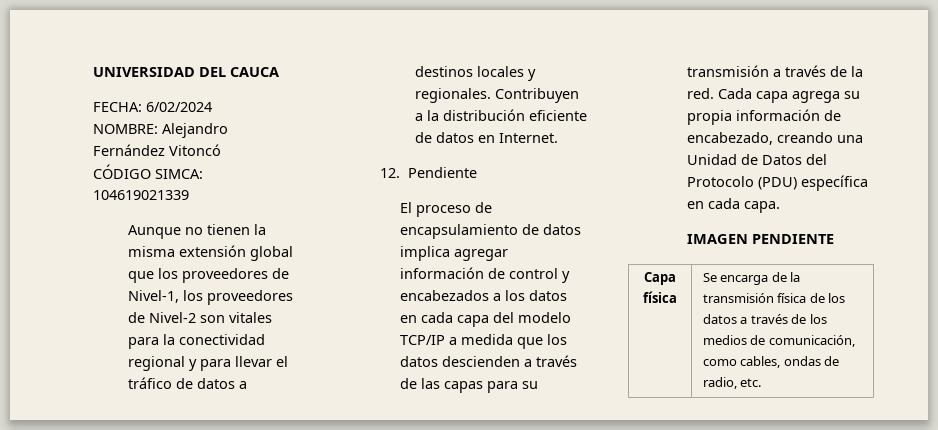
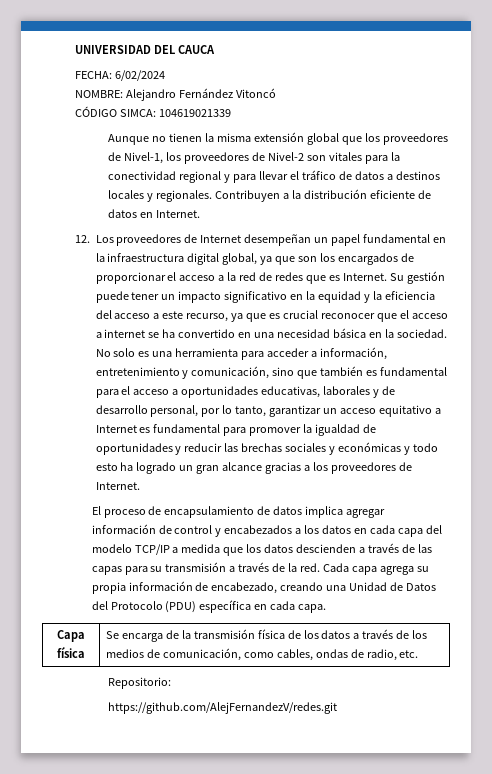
- 12. Pendiente
+ 12. Los proveedores de Internet desempeñan un papel fundamental en la infraestructura digital global, ya que son los encargados de proporcionar el acceso a la red de redes que es Internet. Su gestión puede tener un impacto significativo en la equidad y la eficiencia del acceso a este recurso, ya que es crucial reconocer que el acceso a internet se ha convertido en una necesidad básica en la sociedad. No solo es una herramienta para acceder a información, entretenimiento y comunicación, sino que también es fundamental para el acceso a oportunidades educativas, laborales y de desarrollo personal, por lo tanto, garantizar un acceso equitativo a Internet es fundamental para promover la igualdad de oportunidades y reducir las brechas sociales y económicas y todo esto ha logrado un gran alcance gracias a los proveedores de Internet.
- IMAGEN PENDIENTE
+ Repositorio:
+ https://github.com/AlejFernandezV/redes.git

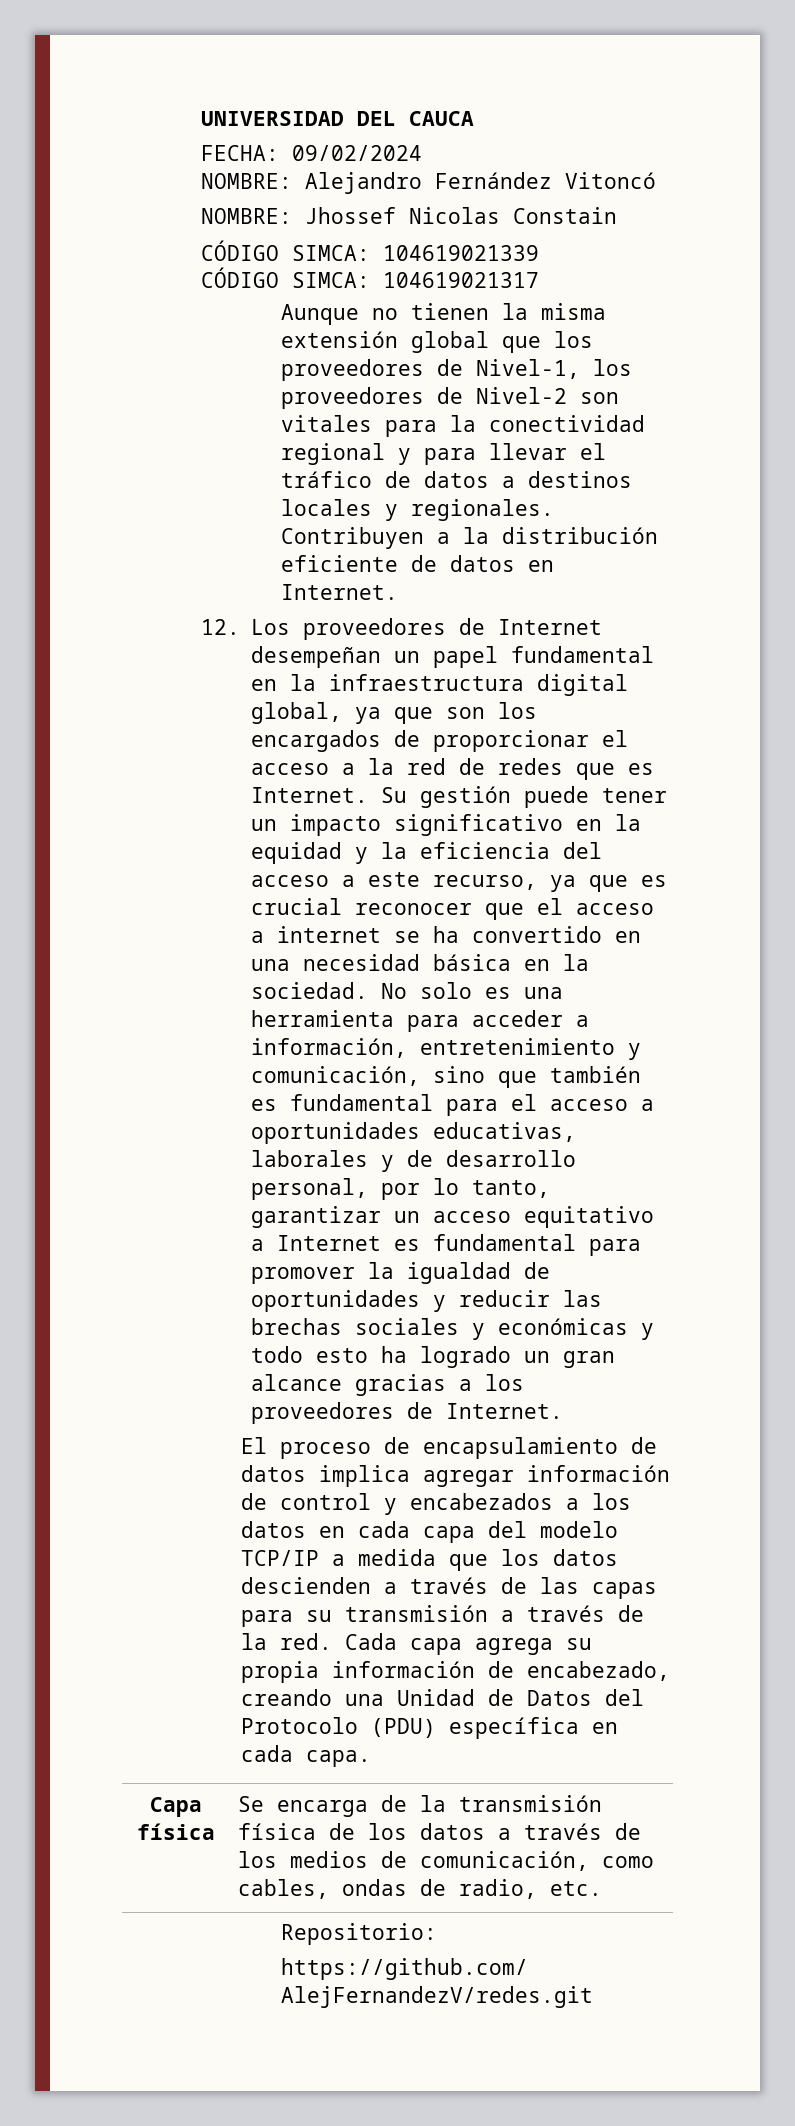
- FECHA: 6/02/2024
+ FECHA: 09/02/2024
+ NOMBRE: Jhossef Nicolas Constain
+ CÓDIGO SIMCA: 104619021317

